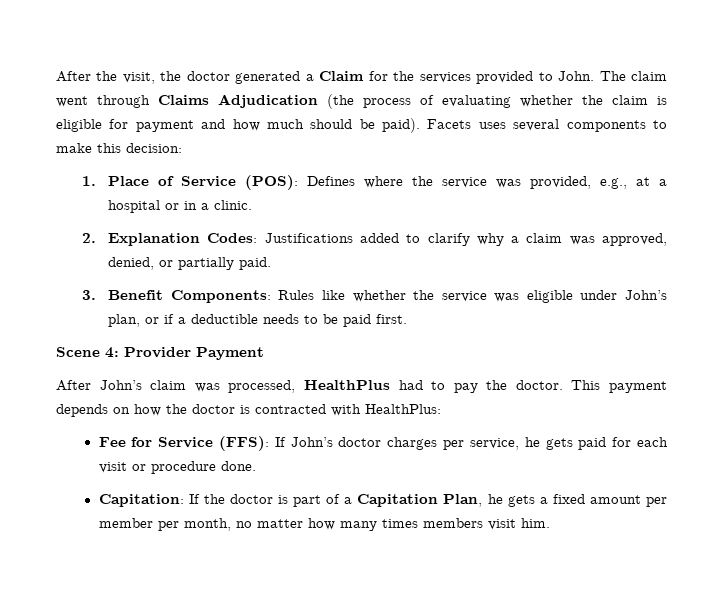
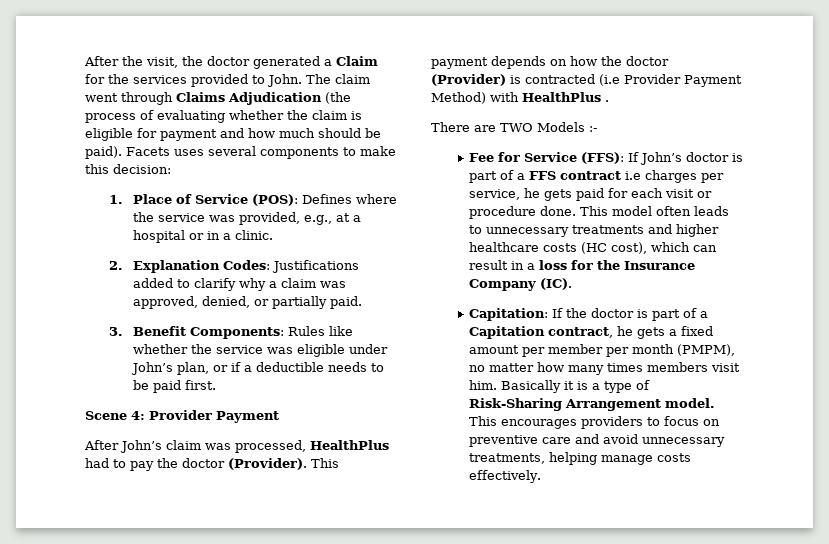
- After John’s claim was processed, HealthPlus had to pay the doctor.
+ After John’s claim was processed, HealthPlus had to pay the doctor (Provider).
- This payment depends on how the doctor is contracted with HealthPlus:
+ This payment depends on how the doctor (Provider) is contracted (i.e Provider Payment Method) with HealthPlus .
+ There are TWO Models :-
- Fee for Service (FFS): If John’s doctor charges per service, he gets paid for each visit or procedure done.
+ Fee for Service (FFS): If John’s doctor is part of a FFS contract i.e charges per service, he gets paid for each visit or procedure done. This model often leads to unnecessary treatments and higher healthcare costs (HC cost), which can result in a loss for the Insurance Company (IC).
- Capitation: If the doctor is part of a Capitation Plan, he gets a fixed amount per member per month, no matter how many times members visit him.
+ Capitation: If the doctor is part of a Capitation contract, he gets a fixed amount per member per month (PMPM), no matter how many times members visit him.
+ Basically it is a type of Risk-Sharing Arrangement model. This encourages providers to focus on preventive care and avoid unnecessary treatments, helping manage costs effectively.

